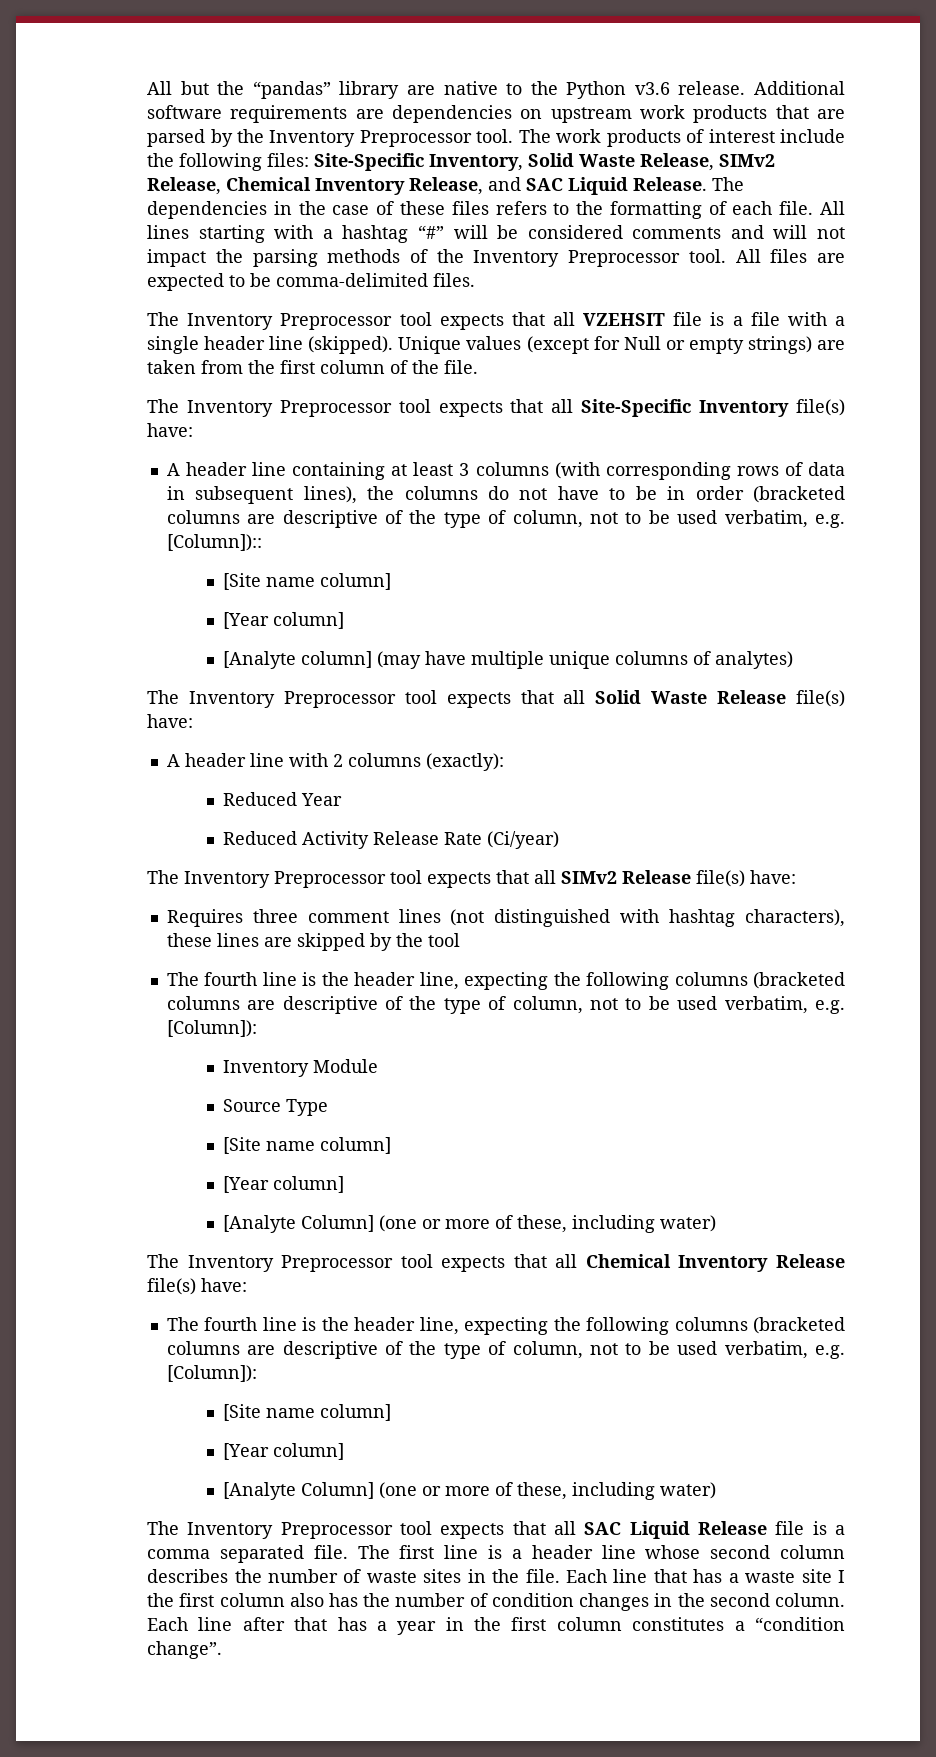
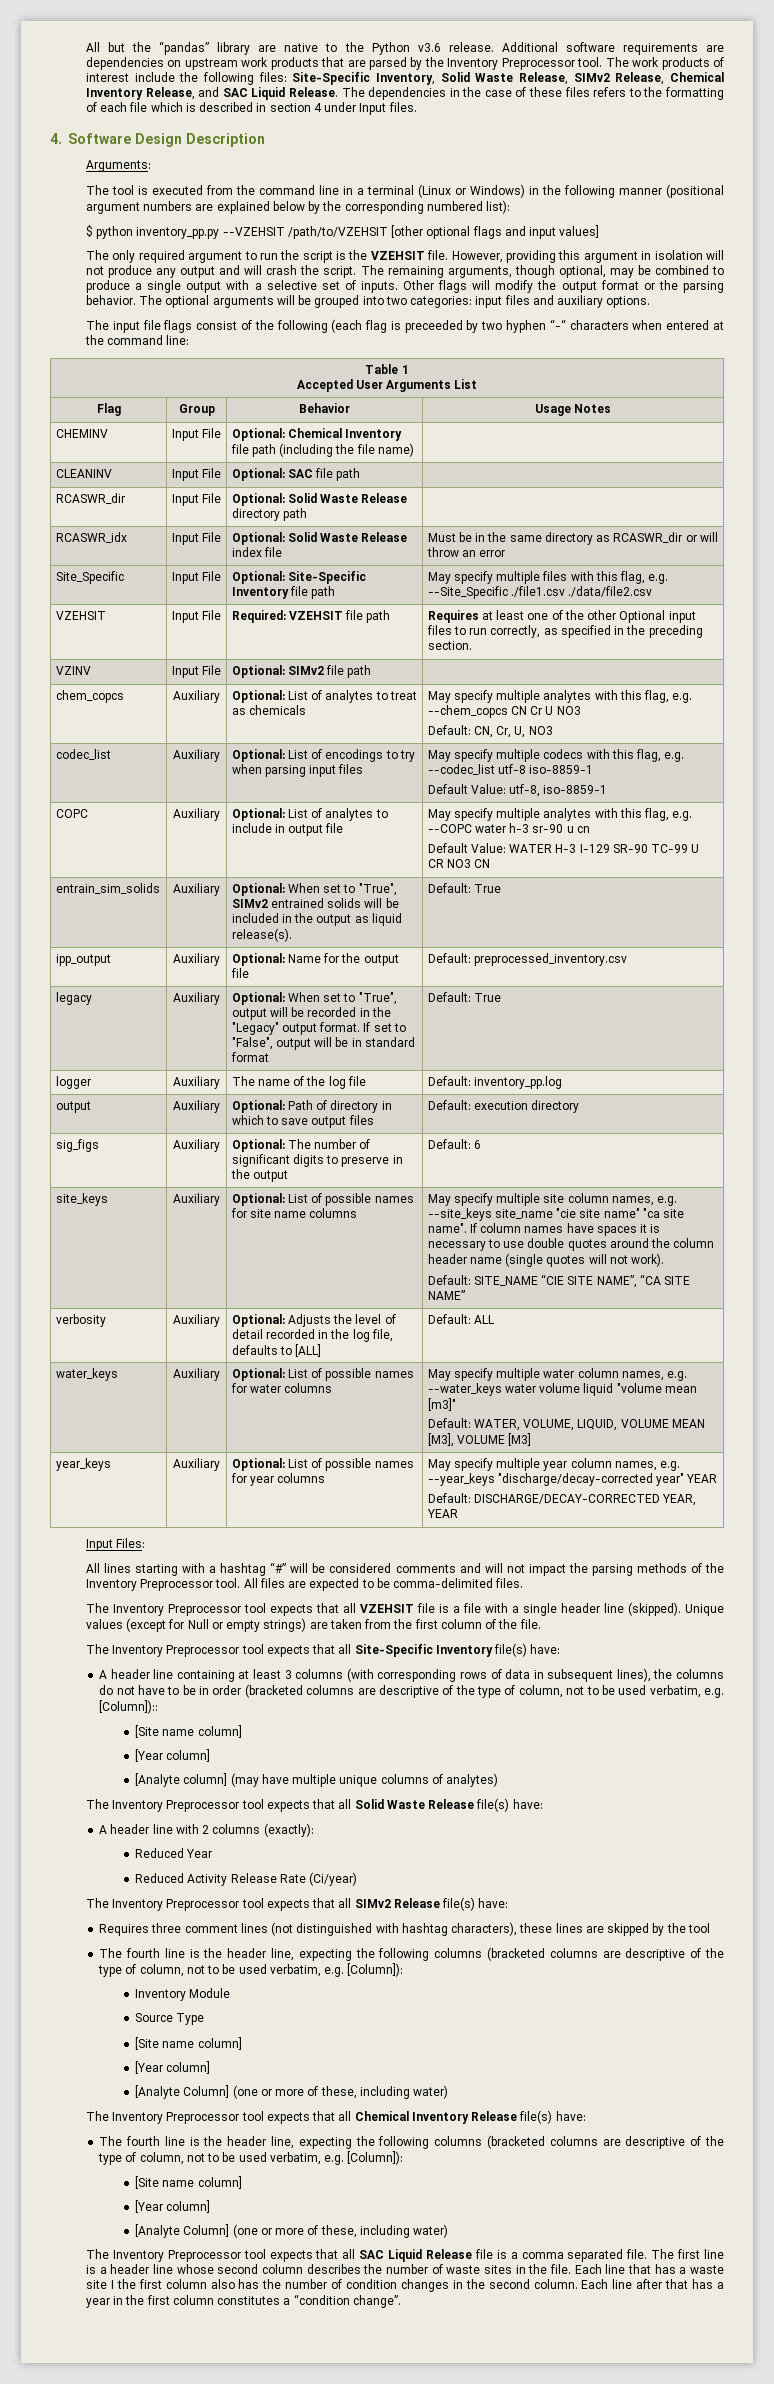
- The dependencies in the case of these files refers to the formatting of each file. All lines starting with a hashtag “#” will be considered comments and will not impact the parsing methods of the Inventory Preprocessor tool.
+ The dependencies in the case of these files refers to the formatting of each file which is described in section 4 under Input files.
+ 4. Software Design Description
+ Arguments:
+ The tool is executed from the command line in a terminal (Linux or Windows) in the following manner (positional argument numbers are explained below by the corresponding numbered list):
+ $ python inventory_pp.py --VZEHSIT /path/to/VZEHSIT [other optional flags and input values]
+ The only required argument to run the script is the VZEHSIT file. However, providing this argument in isolation will not produce any output and will crash the script. The remaining arguments, though optional, may be combined to produce a single output with a selective set of inputs. Other flags will modify the output format or the parsing behavior. The optional arguments will be grouped into two categories: input files and auxiliary options.
+ The input file flags consist of the following (each flag is preceeded by two hyphen “-“ characters when entered at the command line:
+ Table 1
+ Accepted User Arguments List
+ Flag | Group | Behavior | Usage Notes
+ CHEMINV | Input File | Optional: Chemical Inventory file path (including the file name) |
+ CLEANINV | Input File | Optional: SAC file path |
+ RCASWR_dir | Input File | Optional: Solid Waste Release directory path |
+ RCASWR_idx | Input File | Optional: Solid Waste Release index file | Must be in the same directory as RCASWR_dir or will throw an error
+ Site_Specific | Input File | Optional: Site-Specific Inventory file path | May specify multiple files with this flag, e.g. --Site_Specific ./file1.csv ./data/file2.csv
+ VZEHSIT | Input File | Required: VZEHSIT file path | Requires at least one of the other Optional input files to run correctly, as specified in the preceding section.
+ VZINV | Input File | Optional: SIMv2 file path |
+ chem_copcs | Auxiliary | Optional: List of analytes to treat as chemicals | May specify multiple analytes with this flag, e.g. --chem_copcs CN Cr U NO3
+ Default: CN, Cr, U, NO3
+ codec_list | Auxiliary | Optional: List of encodings to try when parsing input files | May specify multiple codecs with this flag, e.g. --codec_list utf-8 iso-8859-1
+ Default Value: utf-8, iso-8859-1
+ COPC | Auxiliary | Optional: List of analytes to include in output file | May specify multiple analytes with this flag, e.g. --COPC water h-3 sr-90 u cn
+ Default Value: WATER H-3 I-129 SR-90 TC-99 U CR NO3 CN
+ entrain_sim_solids | Auxiliary | Optional: When set to "True", SIMv2 entrained solids will be included in the output as liquid release(s). | Default: True
+ ipp_output | Auxiliary | Optional: Name for the output file | Default: preprocessed_inventory.csv
+ legacy | Auxiliary | Optional: When set to "True", output will be recorded in the "Legacy" output format. If set to "False", output will be in standard format | Default: True
+ logger | Auxiliary | The name of the log file | Default: inventory_pp.log
+ output | Auxiliary | Optional: Path of directory in which to save output files | Default: execution directory
+ sig_figs | Auxiliary | Optional: The number of significant digits to preserve in the output | Default: 6
+ site_keys | Auxiliary | Optional: List of possible names for site name columns | May specify multiple site column names, e.g. --site_keys site_name "cie site name" "ca site name". If column names have spaces it is necessary to use double quotes around the column header name (single quotes will not work).
+ Default: SITE_NAME “CIE SITE NAME”, “CA SITE NAME”
+ verbosity | Auxiliary | Optional: Adjusts the level of detail recorded in the log file, defaults to [ALL] | Default: ALL
+ water_keys | Auxiliary | Optional: List of possible names for water columns | May specify multiple water column names, e.g. --water_keys water volume liquid "volume mean [m3]"
+ Default: WATER, VOLUME, LIQUID, VOLUME MEAN [M3], VOLUME [M3]
+ year_keys | Auxiliary | Optional: List of possible names for year columns | May specify multiple year column names, e.g. --year_keys "discharge/decay-corrected year" YEAR
+ Default: DISCHARGE/DECAY-CORRECTED YEAR, YEAR
+ Input Files:
+ All lines starting with a hashtag “#” will be considered comments and will not impact the parsing methods of the Inventory Preprocessor tool.

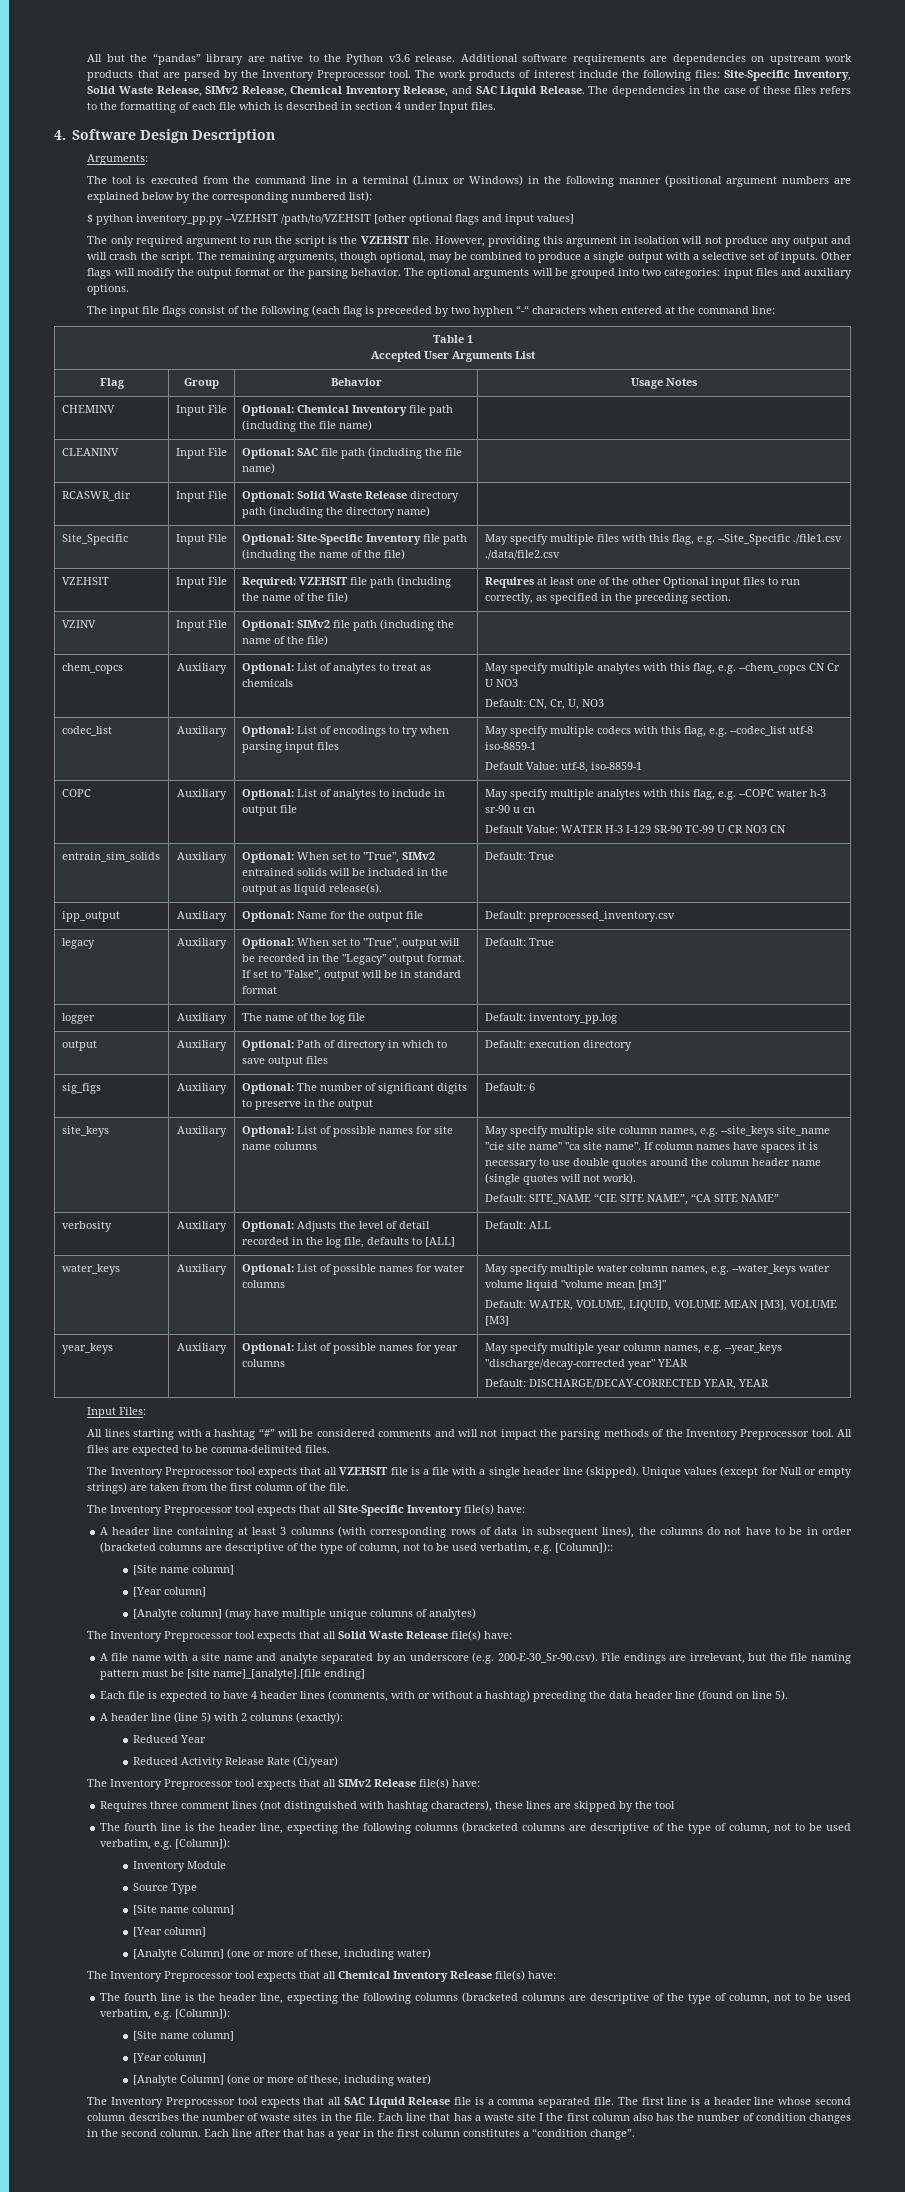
- CLEANINV | Input File | Optional: SAC file path |
+ CLEANINV | Input File | Optional: SAC file path (including the file name) |
- RCASWR_dir | Input File | Optional: Solid Waste Release directory path |
- RCASWR_idx | Input File | Optional: Solid Waste Release index file | Must be in the same directory as RCASWR_dir or will throw an error
+ RCASWR_dir | Input File | Optional: Solid Waste Release directory path (including the directory name) |
- Site_Specific | Input File | Optional: Site-Specific Inventory file path | May specify multiple files with this flag, e.g. --Site_Specific ./file1.csv ./data/file2.csv
+ Site_Specific | Input File | Optional: Site-Specific Inventory file path (including the name of the file) | May specify multiple files with this flag, e.g. --Site_Specific ./file1.csv ./data/file2.csv
- VZEHSIT | Input File | Required: VZEHSIT file path | Requires at least one of the other Optional input files to run correctly, as specified in the preceding section.
+ VZEHSIT | Input File | Required: VZEHSIT file path (including the name of the file) | Requires at least one of the other Optional input files to run correctly, as specified in the preceding section.
- VZINV | Input File | Optional: SIMv2 file path |
+ VZINV | Input File | Optional: SIMv2 file path (including the name of the file) |
- A header line with 2 columns (exactly):
+ A file name with a site name and analyte separated by an underscore (e.g. 200-E-30_Sr-90.csv). File endings are irrelevant, but the file naming pattern must be [site name]_[analyte].[file ending]
+ Each file is expected to have 4 header lines (comments, with or without a hashtag) preceding the data header line (found on line 5).
+ A header line (line 5) with 2 columns (exactly):

